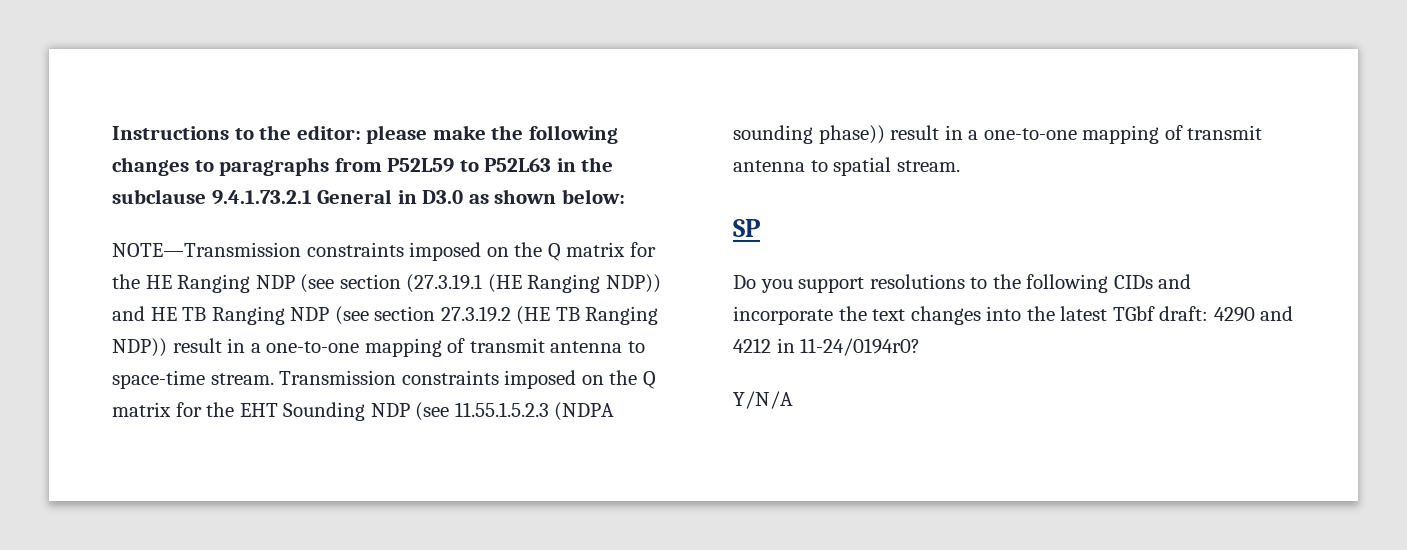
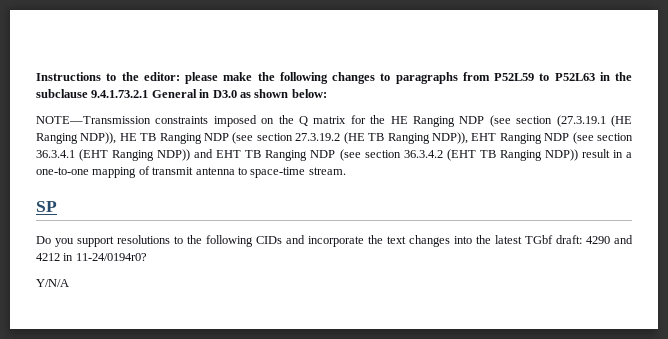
- NOTE—Transmission constraints imposed on the Q matrix for the HE Ranging NDP (see section (27.3.19.1 (HE Ranging NDP)) and HE TB Ranging NDP (see section 27.3.19.2 (HE TB Ranging NDP)) result in a one-to-one mapping of transmit antenna to space-time stream. Transmission constraints imposed on the Q matrix for the EHT Sounding NDP (see 11.55.1.5.2.3 (NDPA sounding phase)) result in a one-to-one mapping of transmit antenna to spatial stream.
+ NOTE—Transmission constraints imposed on the Q matrix for the HE Ranging NDP (see section (27.3.19.1 (HE Ranging NDP)), HE TB Ranging NDP (see section 27.3.19.2 (HE TB Ranging NDP)), EHT Ranging NDP (see section 36.3.4.1 (EHT Ranging NDP)) and EHT TB Ranging NDP (see section 36.3.4.2 (EHT TB Ranging NDP)) result in a one-to-one mapping of transmit antenna to space-time stream.

